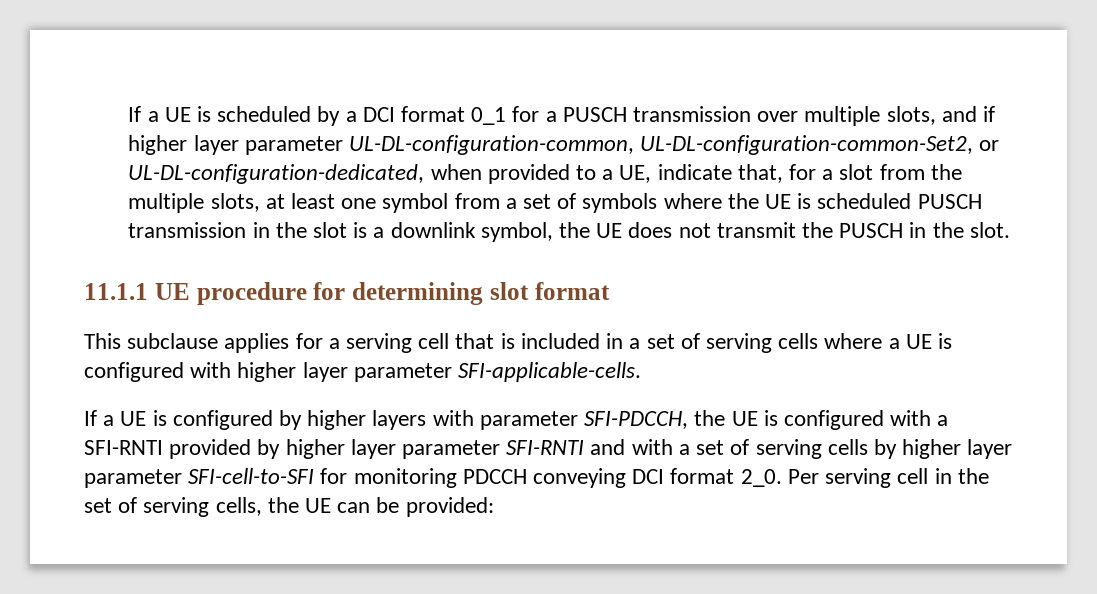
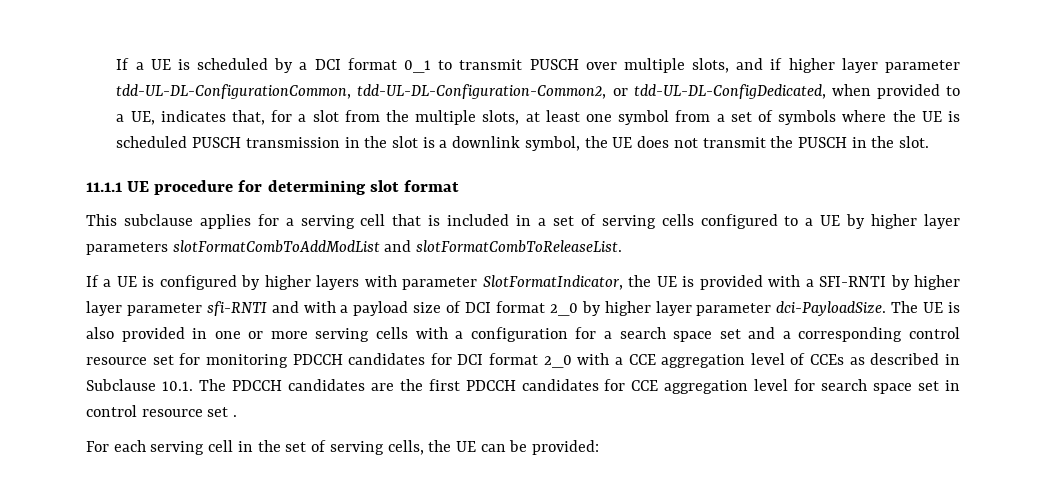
- If a UE is scheduled by a DCI format 0_1 for a PUSCH transmission over multiple slots, and if higher layer parameter UL-DL-configuration-common, UL-DL-configuration-common-Set2, or UL-DL-configuration-dedicated, when provided to a UE, indicate that, for a slot from the multiple slots, at least one symbol from a set of symbols where the UE is scheduled PUSCH transmission in the slot is a downlink symbol, the UE does not transmit the PUSCH in the slot.
+ If a UE is scheduled by a DCI format 0_1 to transmit PUSCH over multiple slots, and if higher layer parameter tdd-UL-DL-ConfigurationCommon, tdd-UL-DL-Configuration-Common2, or tdd-UL-DL-ConfigDedicated, when provided to a UE, indicates that, for a slot from the multiple slots, at least one symbol from a set of symbols where the UE is scheduled PUSCH transmission in the slot is a downlink symbol, the UE does not transmit the PUSCH in the slot.
- This subclause applies for a serving cell that is included in a set of serving cells where a UE is configured with higher layer parameter SFI-applicable-cells.
+ This subclause applies for a serving cell that is included in a set of serving cells configured to a UE by higher layer parameters slotFormatCombToAddModList and slotFormatCombToReleaseList.
- If a UE is configured by higher layers with parameter SFI-PDCCH, the UE is configured with a SFI-RNTI provided by higher layer parameter SFI-RNTI and with a set of serving cells by higher layer parameter SFI-cell-to-SFI for monitoring PDCCH conveying DCI format 2_0. Per serving cell in the set of serving cells, the UE can be provided:
+ If a UE is configured by higher layers with parameter SlotFormatIndicator, the UE is provided with a SFI-RNTI by higher layer parameter sfi-RNTI and with a payload size of DCI format 2_0 by higher layer parameter dci-PayloadSize. The UE is also provided in one or more serving cells with a configuration for a search space set and a corresponding control resource set for monitoring PDCCH candidates for DCI format 2_0 with a CCE aggregation level of CCEs as described in Subclause 10.1. The PDCCH candidates are the first PDCCH candidates for CCE aggregation level for search space set in control resource set .
+ For each serving cell in the set of serving cells, the UE can be provided:

